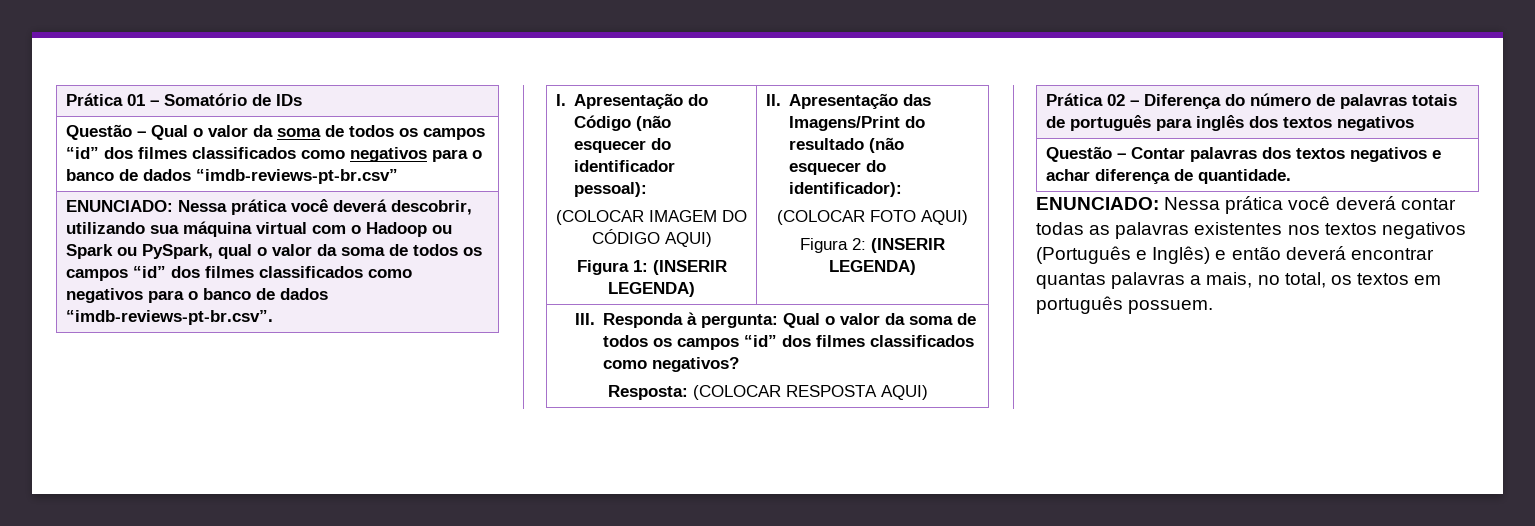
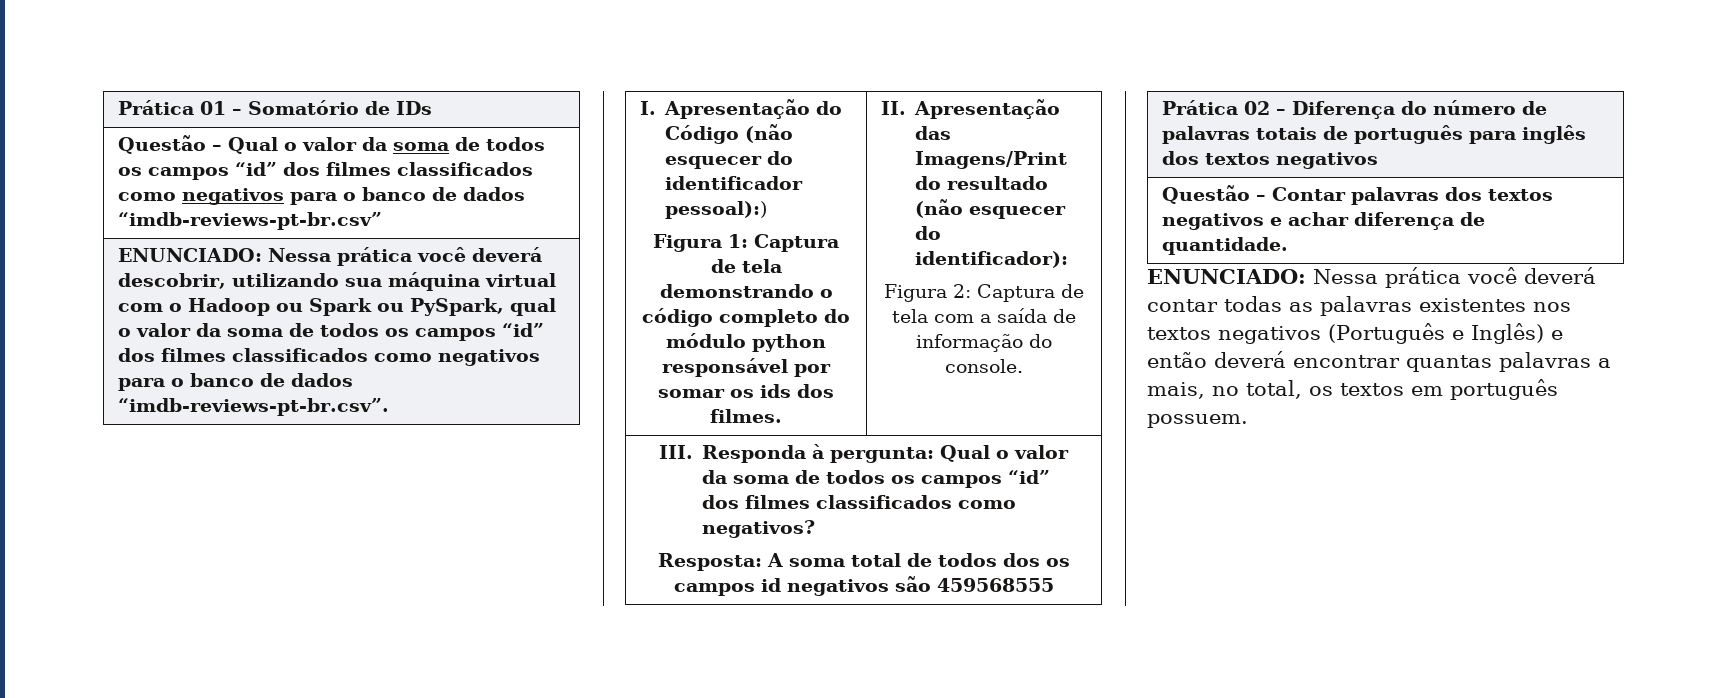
- I. Apresentação do Código (não esquecer do identificador pessoal):
- (COLOCAR IMAGEM DO CÓDIGO AQUI)
- Figura 1: (INSERIR LEGENDA)
+ I. Apresentação do Código (não esquecer do identificador pessoal):)
+ Figura 1: Captura de tela demonstrando o código completo do módulo python responsável por somar os ids dos filmes.
- (COLOCAR FOTO AQUI)
- Figura 2: (INSERIR LEGENDA)
+ Figura 2: Captura de tela com a saída de informação do console.
  III. Responda à pergunta: Qual o valor da soma de todos os campos “id” dos filmes classificados como negativos?
- Resposta: (COLOCAR RESPOSTA AQUI)
+ Resposta: A soma total de todos dos os campos id negativos são 459568555

